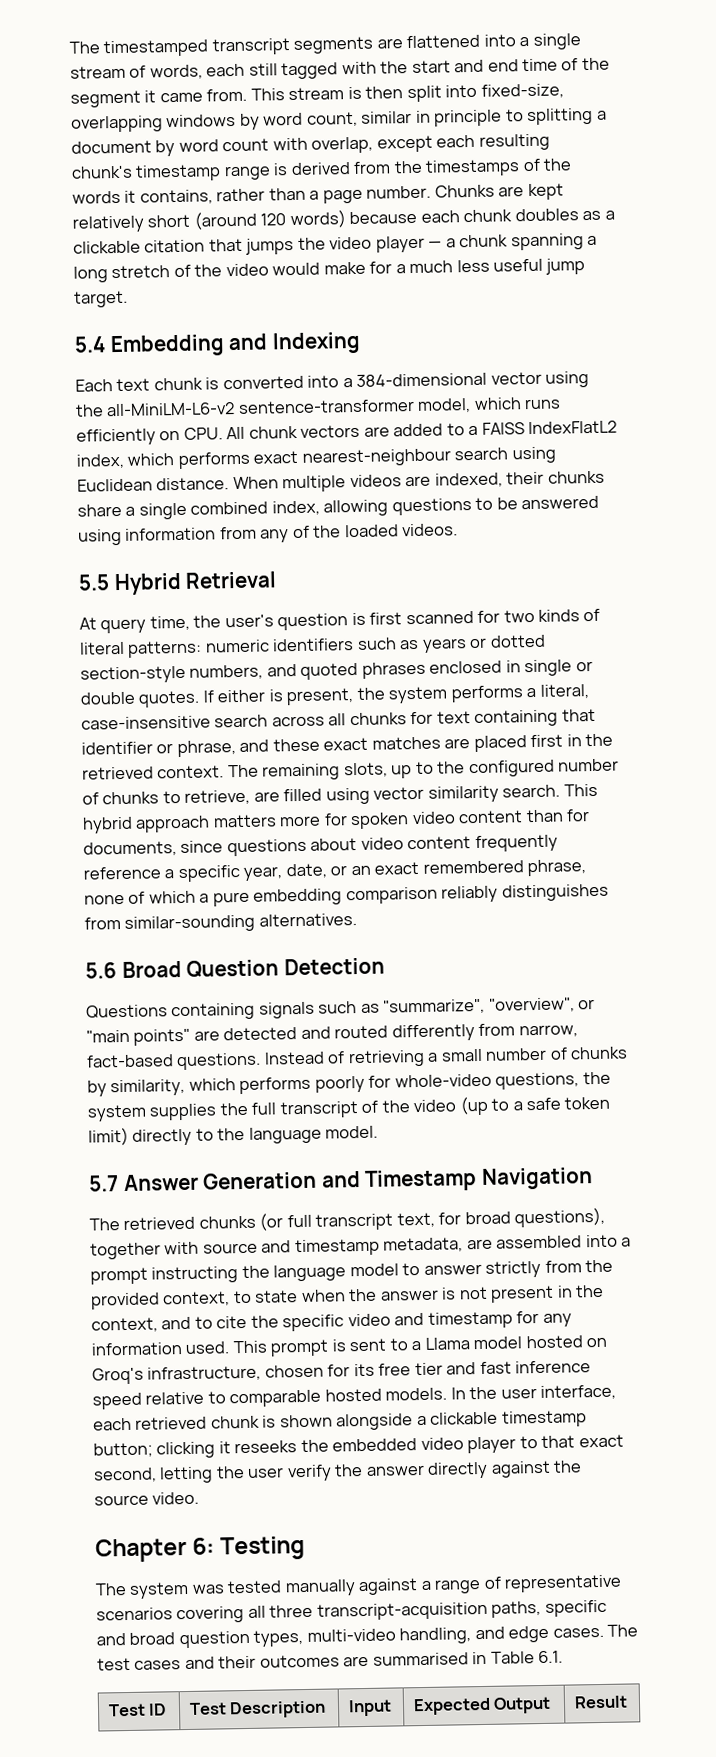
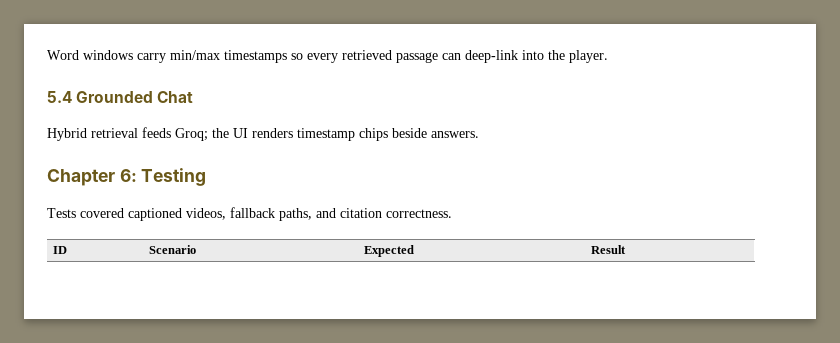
- The timestamped transcript segments are flattened into a single stream of words, each still tagged with the start and end time of the segment it came from. This stream is then split into fixed-size, overlapping windows by word count, similar in principle to splitting a document by word count with overlap, except each resulting chunk's timestamp range is derived from the timestamps of the words it contains, rather than a page number. Chunks are kept relatively short (around 120 words) because each chunk doubles as a clickable citation that jumps the video player — a chunk spanning a long stretch of the video would make for a much less useful jump target.
- 5.4 Embedding and Indexing
- Each text chunk is converted into a 384-dimensional vector using the all-MiniLM-L6-v2 sentence-transformer model, which runs efficiently on CPU. All chunk vectors are added to a FAISS IndexFlatL2 index, which performs exact nearest-neighbour search using Euclidean distance. When multiple videos are indexed, their chunks share a single combined index, allowing questions to be answered using information from any of the loaded videos.
- 5.5 Hybrid Retrieval
- At query time, the user's question is first scanned for two kinds of literal patterns: numeric identifiers such as years or dotted section-style numbers, and quoted phrases enclosed in single or double quotes. If either is present, the system performs a literal, case-insensitive search across all chunks for text containing that identifier or phrase, and these exact matches are placed first in the retrieved context. The remaining slots, up to the configured number of chunks to retrieve, are filled using vector similarity search. This hybrid approach matters more for spoken video content than for documents, since questions about video content frequently reference a specific year, date, or an exact remembered phrase, none of which a pure embedding comparison reliably distinguishes from similar-sounding alternatives.
- 5.6 Broad Question Detection
- Questions containing signals such as "summarize", "overview", or "main points" are detected and routed differently from narrow, fact-based questions. Instead of retrieving a small number of chunks by similarity, which performs poorly for whole-video questions, the system supplies the full transcript of the video (up to a safe token limit) directly to the language model.
- 5.7 Answer Generation and Timestamp Navigation
- The retrieved chunks (or full transcript text, for broad questions), together with source and timestamp metadata, are assembled into a prompt instructing the language model to answer strictly from the provided context, to state when the answer is not present in the context, and to cite the specific video and timestamp for any information used. This prompt is sent to a Llama model hosted on Groq's infrastructure, chosen for its free tier and fast inference speed relative to comparable hosted models. In the user interface, each retrieved chunk is shown alongside a clickable timestamp button; clicking it reseeks the embedded video player to that exact second, letting the user verify the answer directly against the source video.
+ Word windows carry min/max timestamps so every retrieved passage can deep-link into the player.
+ 5.4 Grounded Chat
+ Hybrid retrieval feeds Groq; the UI renders timestamp chips beside answers.
  Chapter 6: Testing
- The system was tested manually against a range of representative scenarios covering all three transcript-acquisition paths, specific and broad question types, multi-video handling, and edge cases. The test cases and their outcomes are summarised in Table 6.1.
- Test ID | Test Description | Input | Expected Output | Result
+ Tests covered captioned videos, fallback paths, and citation correctness.
+ ID | Scenario | Expected | Result

